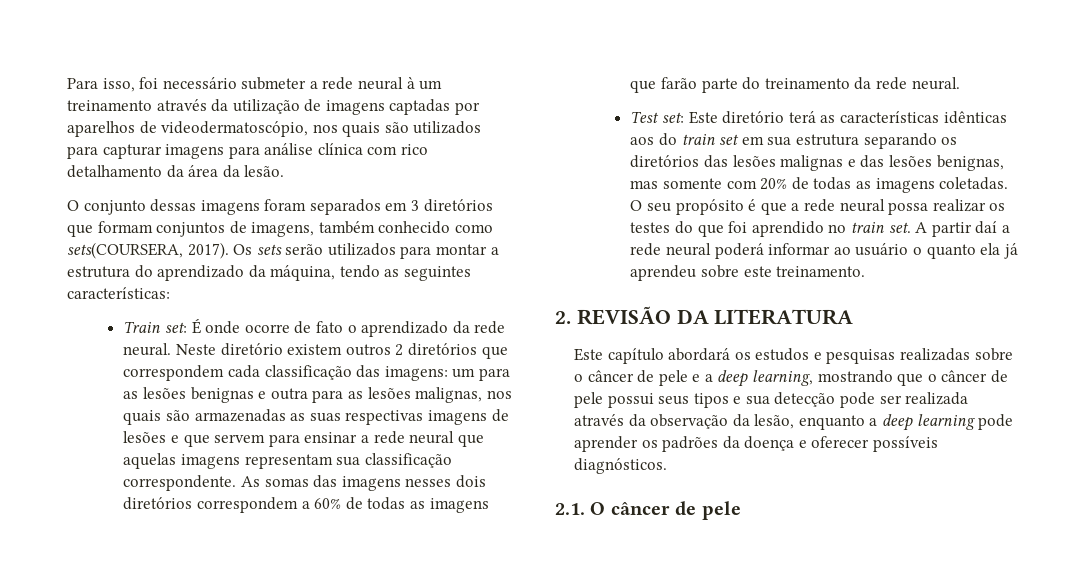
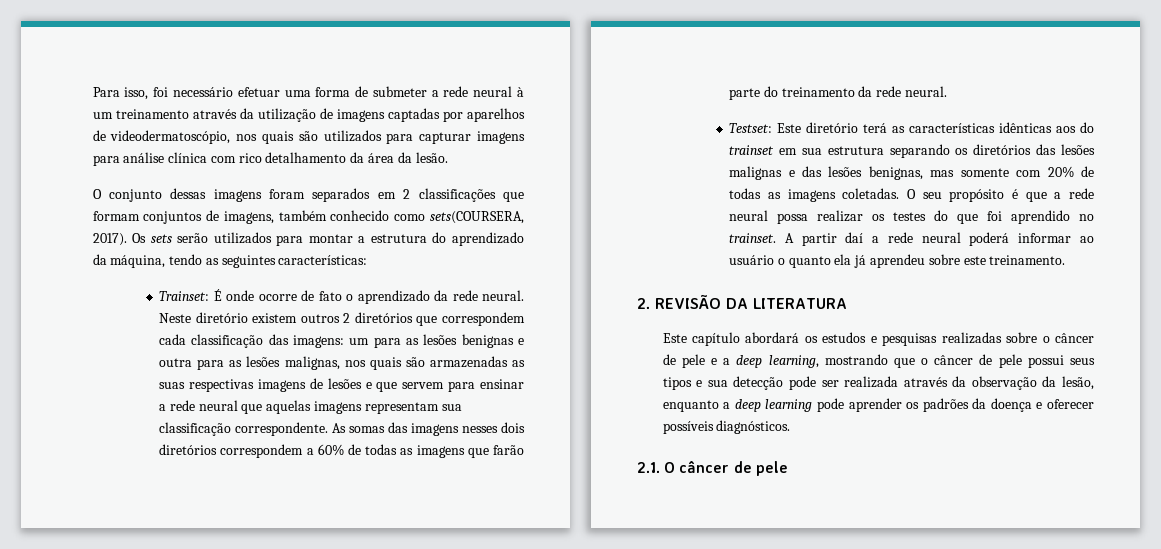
- Para isso, foi necessário submeter a rede neural à um treinamento através da utilização de imagens captadas por aparelhos de videodermatoscópio, nos quais são utilizados para capturar imagens para análise clínica com rico detalhamento da área da lesão.
+ Para isso, foi necessário efetuar uma forma de submeter a rede neural à um treinamento através da utilização de imagens captadas por aparelhos de videodermatoscópio, nos quais são utilizados para capturar imagens para análise clínica com rico detalhamento da área da lesão.
- O conjunto dessas imagens foram separados em 3 diretórios que formam conjuntos de imagens, também conhecido como sets(COURSERA, 2017).
+ O conjunto dessas imagens foram separados em 2 classificações que formam conjuntos de imagens, também conhecido como sets(COURSERA, 2017).
- Train set: É onde ocorre de fato o aprendizado da rede neural.
+ Trainset: É onde ocorre de fato o aprendizado da rede neural.
- Test set: Este diretório terá as características idênticas aos do train set em sua estrutura separando os diretórios das lesões malignas e das lesões benignas, mas somente com 20% de todas as imagens coletadas.
+ Testset: Este diretório terá as características idênticas aos do trainset em sua estrutura separando os diretórios das lesões malignas e das lesões benignas, mas somente com 20% de todas as imagens coletadas.
- O seu propósito é que a rede neural possa realizar os testes do que foi aprendido no train set.
+ O seu propósito é que a rede neural possa realizar os testes do que foi aprendido no trainset.

